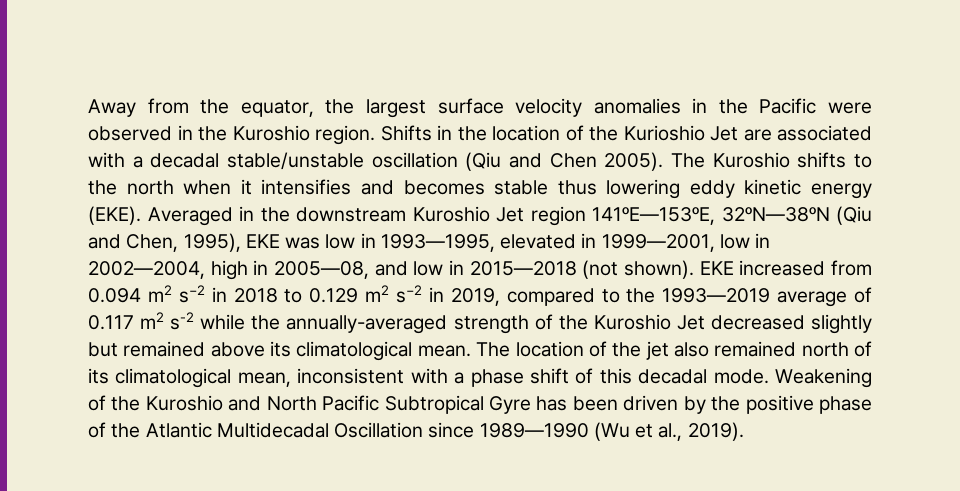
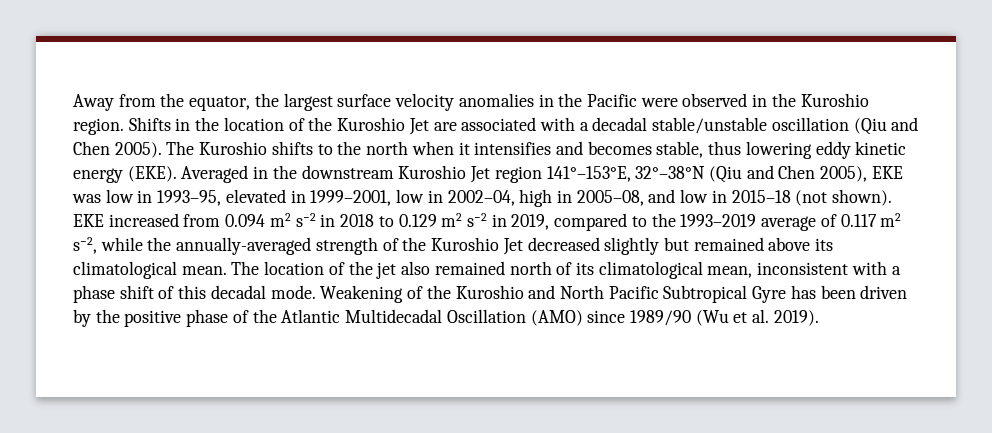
- Shifts in the location of the Kurioshio Jet are associated with a decadal stable/unstable oscillation (Qiu and Chen 2005).
+ Shifts in the location of the Kuroshio Jet are associated with a decadal stable/unstable oscillation (Qiu and Chen 2005).
- The Kuroshio shifts to the north when it intensifies and becomes stable thus lowering eddy kinetic energy (EKE).
+ The Kuroshio shifts to the north when it intensifies and becomes stable, thus lowering eddy kinetic energy (EKE).
- Averaged in the downstream Kuroshio Jet region 141ºE—153ºE, 32ºN—38ºN (Qiu and Chen, 1995), EKE was low in 1993—1995, elevated in 1999—2001, low in 2002—2004, high in 2005—08, and low in 2015—2018 (not shown).
+ Averaged in the downstream Kuroshio Jet region 141°–153°E, 32°–38°N (Qiu and Chen 2005), EKE was low in 1993–95, elevated in 1999–2001, low in 2002–04, high in 2005–08, and low in 2015–18 (not shown).
- EKE increased from 0.094 m2 s−2 in 2018 to 0.129 m2 s−2 in 2019, compared to the 1993—2019 average of 0.117 m2 s-2 while the annually-averaged strength of the Kuroshio Jet decreased slightly but remained above its climatological mean.
+ EKE increased from 0.094 m2 s−2 in 2018 to 0.129 m2 s−2 in 2019, compared to the 1993–2019 average of 0.117 m2 s−2, while the annually-averaged strength of the Kuroshio Jet decreased slightly but remained above its climatological mean.
- Weakening of the Kuroshio and North Pacific Subtropical Gyre has been driven by the positive phase of the Atlantic Multidecadal Oscillation since 1989—1990 (Wu et al., 2019).
+ Weakening of the Kuroshio and North Pacific Subtropical Gyre has been driven by the positive phase of the Atlantic Multidecadal Oscillation (AMO) since 1989/90 (Wu et al. 2019).

